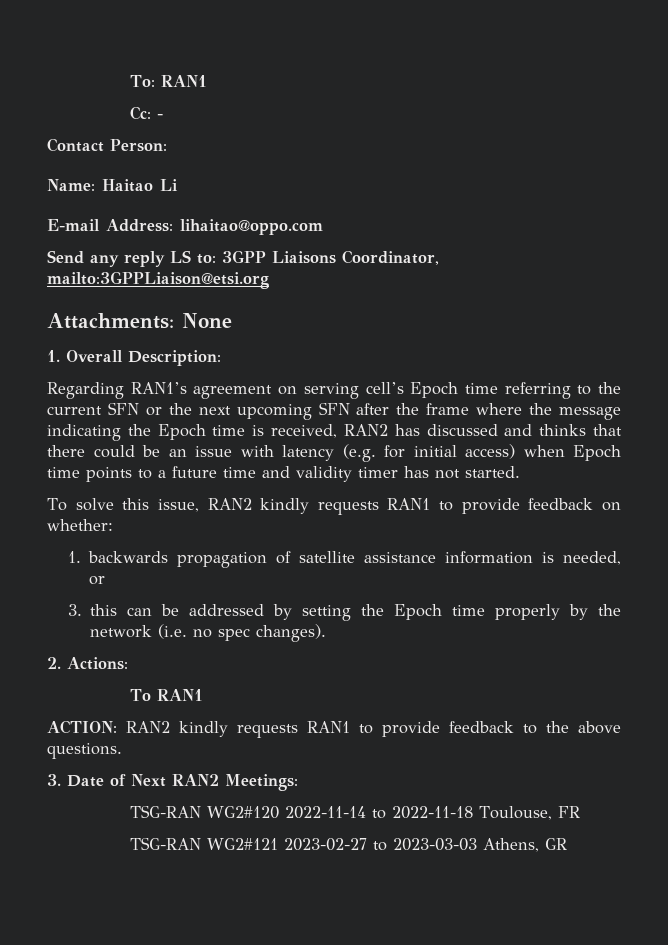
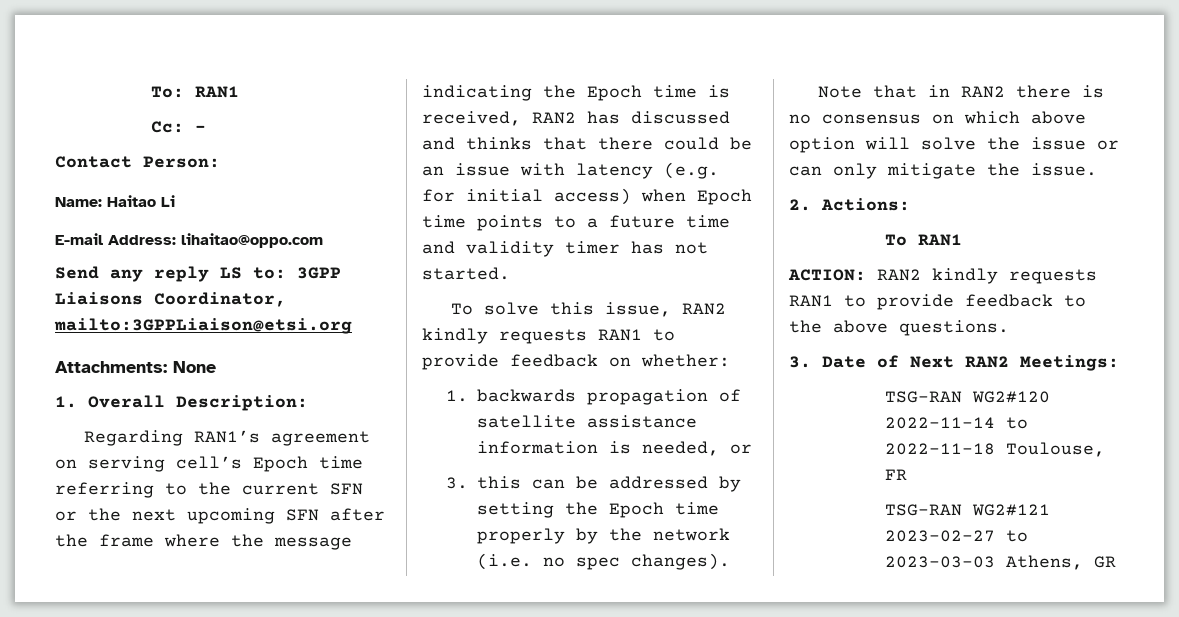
+ Note that in RAN2 there is no consensus on which above option will solve the issue or can only mitigate the issue.

